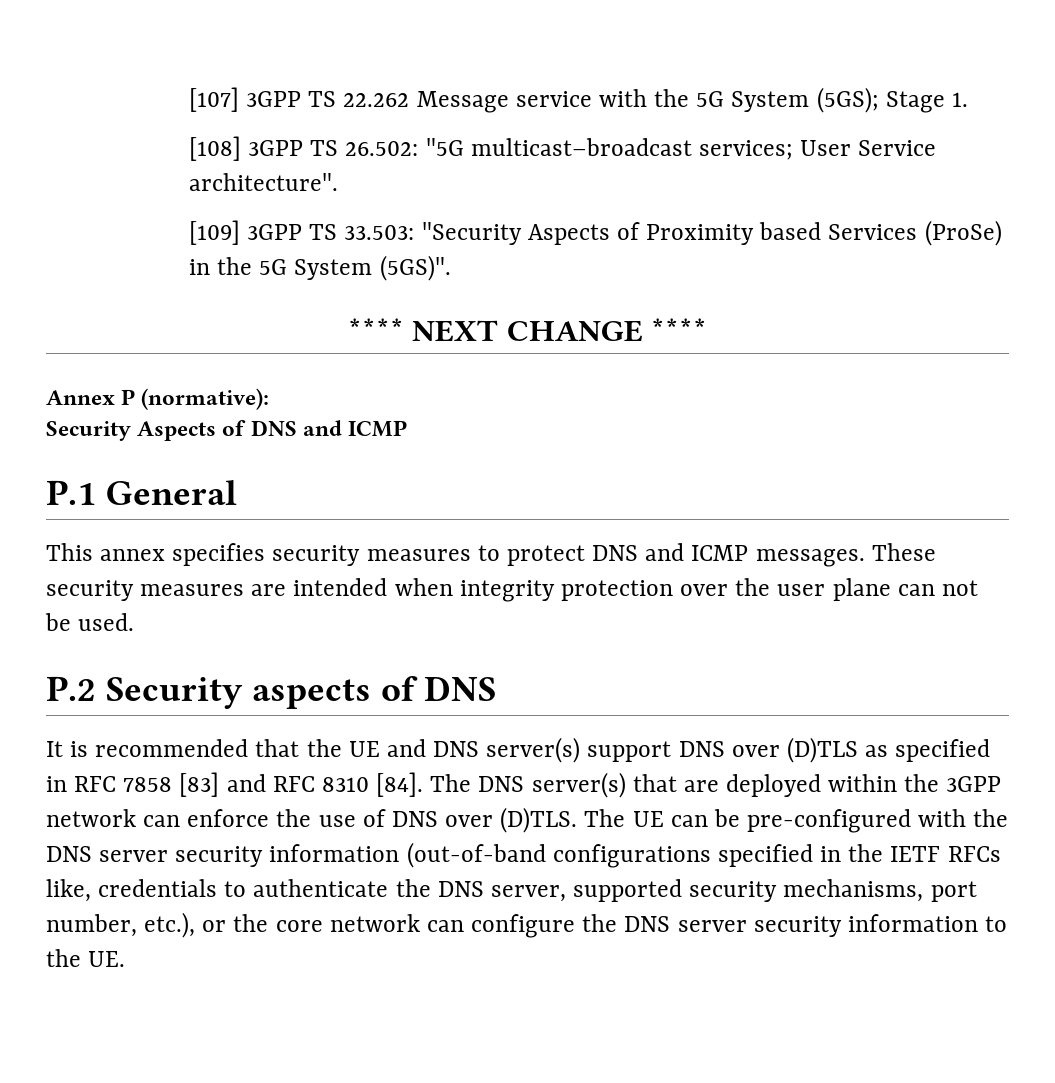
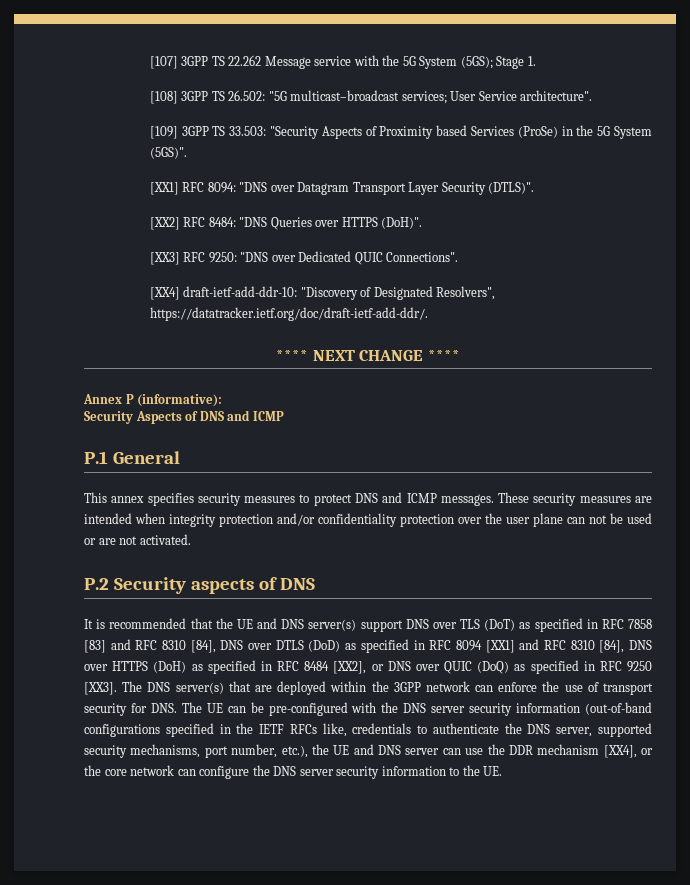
+ [XX1] RFC 8094: "DNS over Datagram Transport Layer Security (DTLS)".
+ [XX2] RFC 8484: "DNS Queries over HTTPS (DoH)".
+ [XX3] RFC 9250: "DNS over Dedicated QUIC Connections".
+ [XX4] draft-ietf-add-ddr-10: "Discovery of Designated Resolvers", https://datatracker.ietf.org/doc/draft-ietf-add-ddr/.
- Annex P (normative):
+ Annex P (informative):
- These security measures are intended when integrity protection over the user plane can not be used.
+ These security measures are intended when integrity protection and/or confidentiality protection over the user plane can not be used or are not activated.
- It is recommended that the UE and DNS server(s) support DNS over (D)TLS as specified in RFC 7858 [83] and RFC 8310 [84].
+ It is recommended that the UE and DNS server(s) support DNS over TLS (DoT) as specified in RFC 7858 [83] and RFC 8310 [84], DNS over DTLS (DoD) as specified in RFC 8094 [XX1] and RFC 8310 [84], DNS over HTTPS (DoH) as specified in RFC 8484 [XX2], or DNS over QUIC (DoQ) as specified in RFC 9250 [XX3].
- The DNS server(s) that are deployed within the 3GPP network can enforce the use of DNS over (D)TLS. The UE can be pre-configured with the DNS server security information (out-of-band configurations specified in the IETF RFCs like, credentials to authenticate the DNS server, supported security mechanisms, port number, etc.), or the core network can configure the DNS server security information to the UE.
+ The DNS server(s) that are deployed within the 3GPP network can enforce the use of transport security for DNS. The UE can be pre-configured with the DNS server security information (out-of-band configurations specified in the IETF RFCs like, credentials to authenticate the DNS server, supported security mechanisms, port number, etc.), the UE and DNS server can use the DDR mechanism [XX4], or the core network can configure the DNS server security information to the UE.

